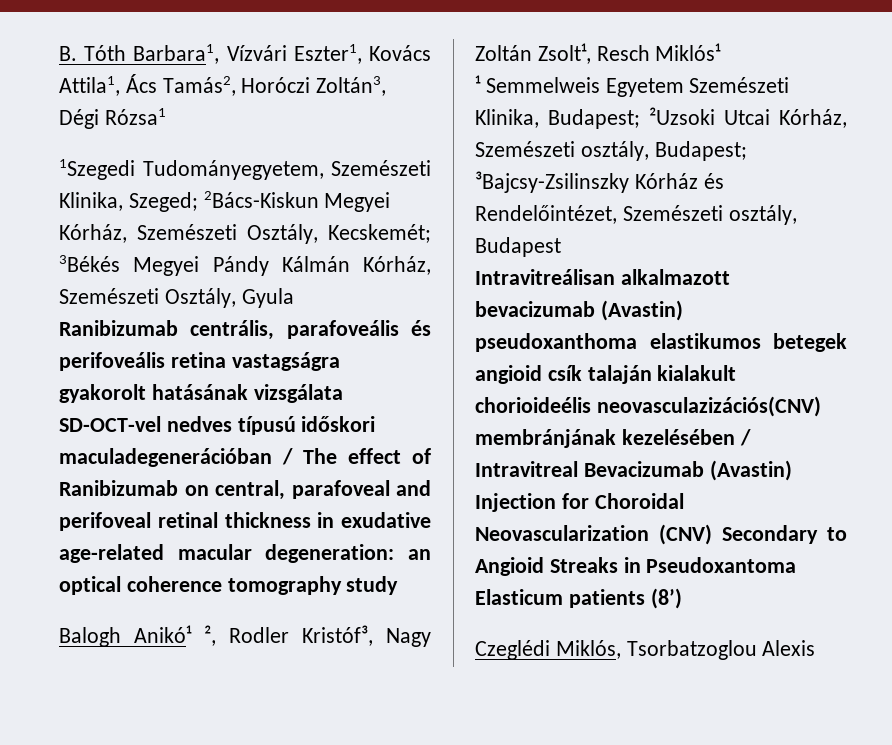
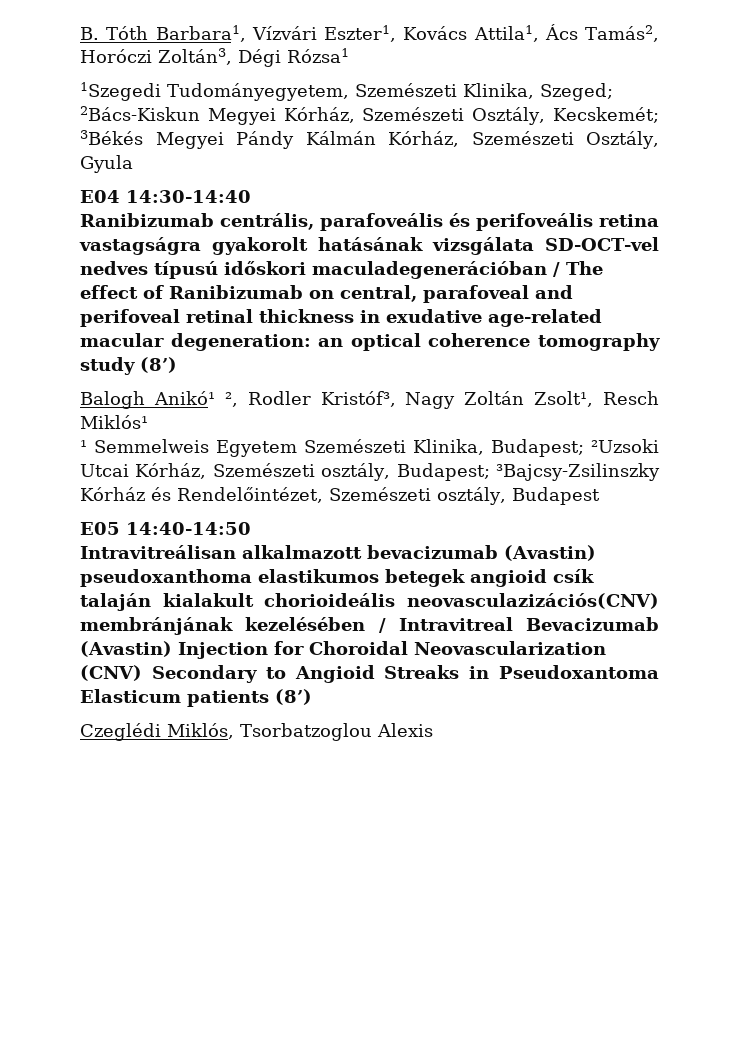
+ E04 14:30-14:40
- Ranibizumab centrális, parafoveális és perifoveális retina vastagságra gyakorolt hatásának vizsgálata SD-OCT-vel nedves típusú időskori maculadegenerációban / The effect of Ranibizumab on central, parafoveal and perifoveal retinal thickness in exudative age-related macular degeneration: an optical coherence tomography study
+ Ranibizumab centrális, parafoveális és perifoveális retina vastagságra gyakorolt hatásának vizsgálata SD-OCT-vel nedves típusú időskori maculadegenerációban / The effect of Ranibizumab on central, parafoveal and perifoveal retinal thickness in exudative age-related macular degeneration: an optical coherence tomography study (8’)
+ E05 14:40-14:50
- Intravitreálisan alkalmazott bevacizumab (Avastin) pseudoxanthoma elastikumos betegek angioid csík talaján kialakult chorioideélis neovasculazizációs(CNV) membránjának kezelésében / Intravitreal Bevacizumab (Avastin) Injection for Choroidal Neovascularization (CNV) Secondary to Angioid Streaks in Pseudoxantoma Elasticum patients (8’)
+ Intravitreálisan alkalmazott bevacizumab (Avastin) pseudoxanthoma elastikumos betegek angioid csík talaján kialakult chorioideális neovasculazizációs(CNV) membránjának kezelésében / Intravitreal Bevacizumab (Avastin) Injection for Choroidal Neovascularization (CNV) Secondary to Angioid Streaks in Pseudoxantoma Elasticum patients (8’)

